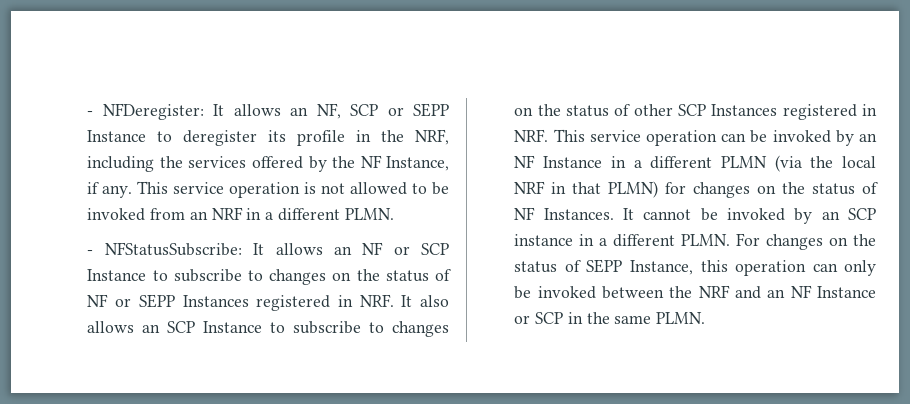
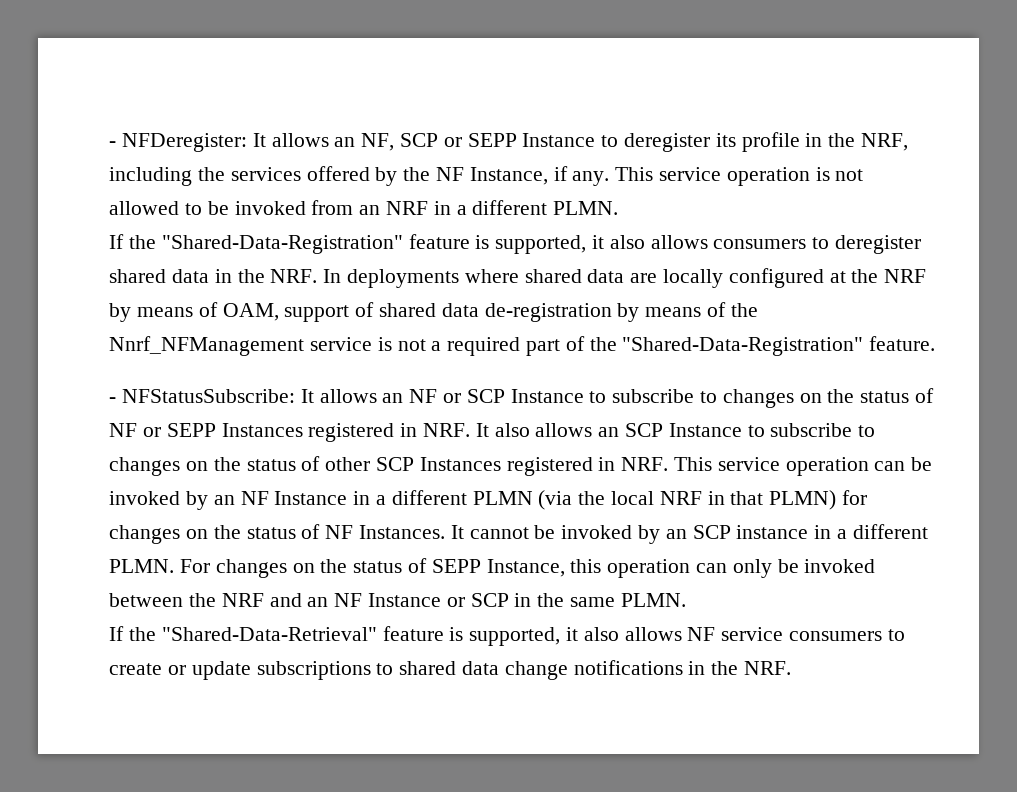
+ If the "Shared-Data-Registration" feature is supported, it also allows consumers to deregister shared data in the NRF. In deployments where shared data are locally configured at the NRF by means of OAM, support of shared data de-registration by means of the Nnrf_NFManagement service is not a required part of the "Shared-Data-Registration" feature.
+ If the "Shared-Data-Retrieval" feature is supported, it also allows NF service consumers to create or update subscriptions to shared data change notifications in the NRF.

